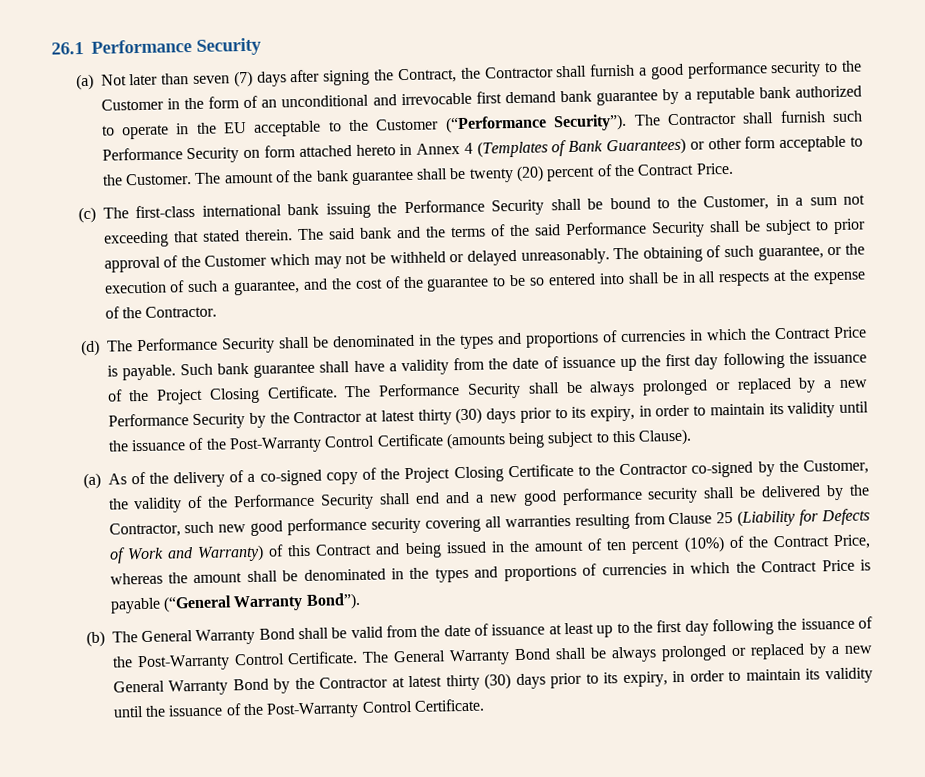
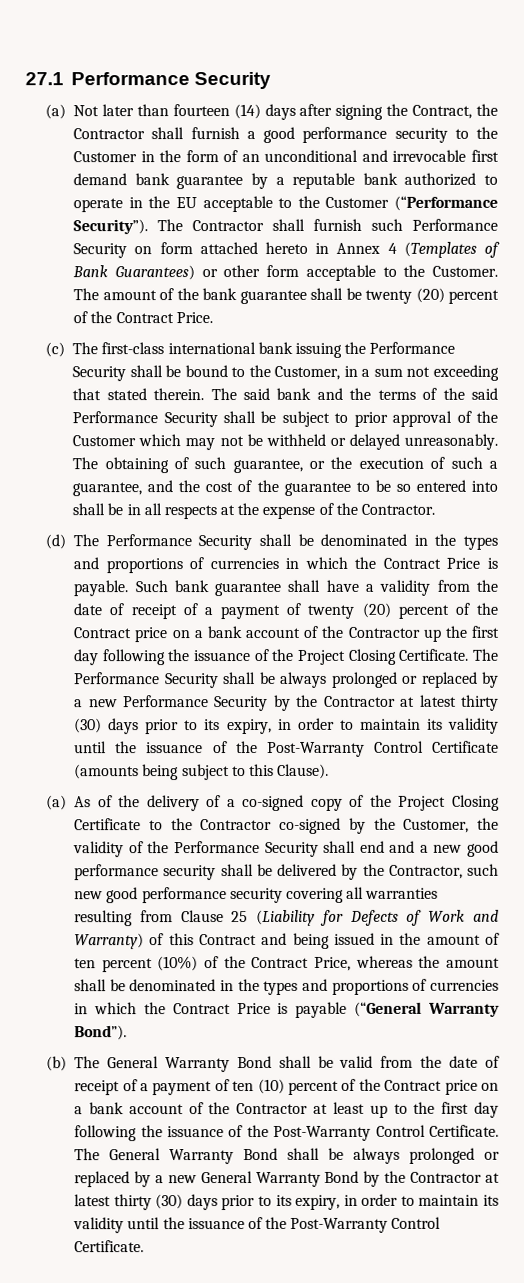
- 26.1 Performance Security
+ 27.1 Performance Security
- (a) Not later than seven (7) days after signing the Contract, the Contractor shall furnish a good performance security to the Customer in the form of an unconditional and irrevocable first demand bank guarantee by a reputable bank authorized to operate in the EU acceptable to the Customer (“Performance Security”).
+ (a) Not later than fourteen (14) days after signing the Contract, the Contractor shall furnish a good performance security to the Customer in the form of an unconditional and irrevocable first demand bank guarantee by a reputable bank authorized to operate in the EU acceptable to the Customer (“Performance Security”).
- Such bank guarantee shall have a validity from the date of issuance up the first day following the issuance of the Project Closing Certificate.
+ Such bank guarantee shall have a validity from the date of receipt of a payment of twenty (20) percent of the Contract price on a bank account of the Contractor up the first day following the issuance of the Project Closing Certificate.
- (b) The General Warranty Bond shall be valid from the date of issuance at least up to the first day following the issuance of the Post-Warranty Control Certificate.
+ (b) The General Warranty Bond shall be valid from the date of receipt of a payment of ten (10) percent of the Contract price on a bank account of the Contractor at least up to the first day following the issuance of the Post-Warranty Control Certificate.

